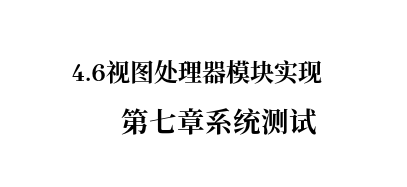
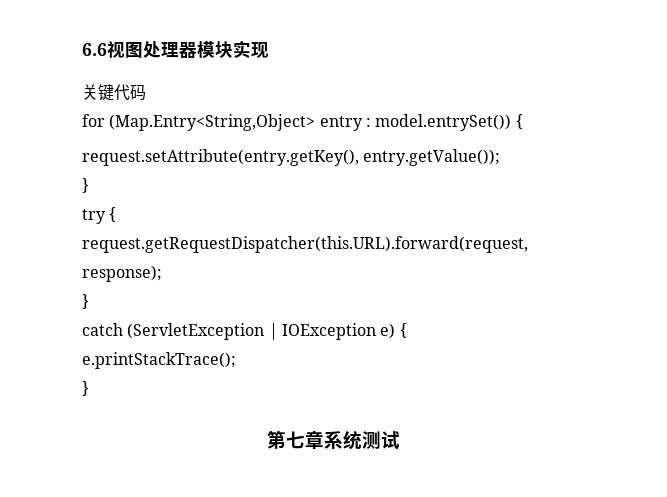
- 4.6视图处理器模块实现
+ 6.6视图处理器模块实现
+ 关键代码
+ for (Map.Entry<String,Object> entry : model.entrySet()) {
+ request.setAttribute(entry.getKey(), entry.getValue());
+ }
+ try {
+ request.getRequestDispatcher(this.URL).forward(request, response);
+ }
+ catch (ServletException | IOException e) {
+ e.printStackTrace();
+ }

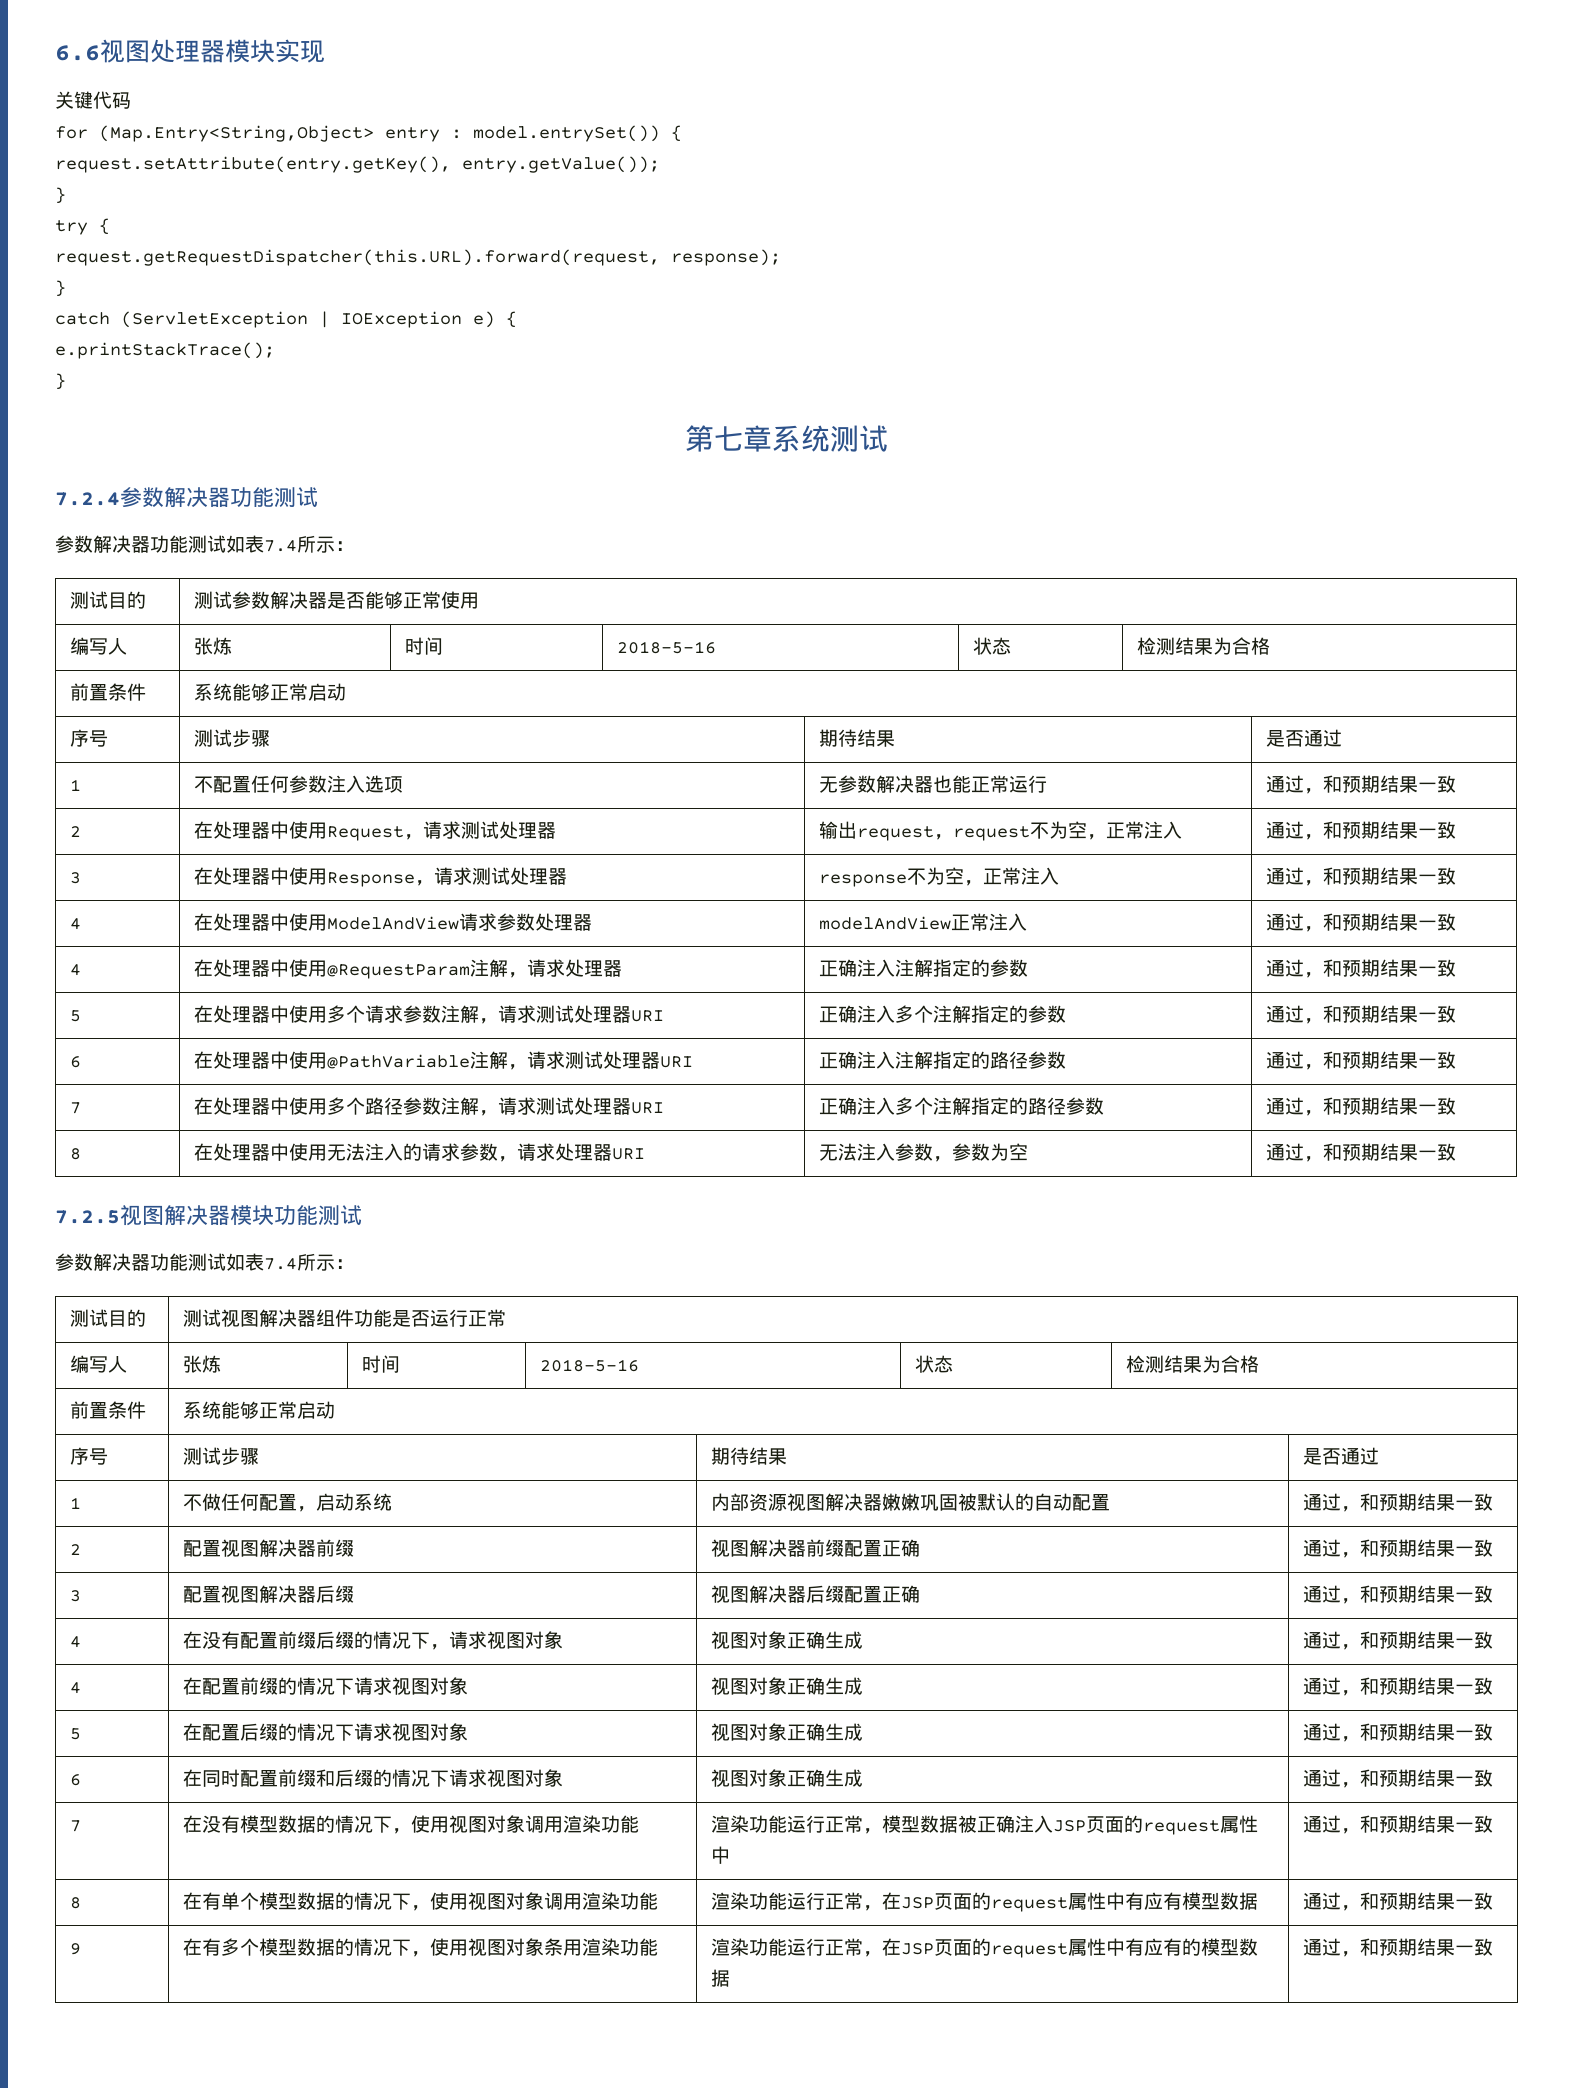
+ 7.2.4参数解决器功能测试
+ 参数解决器功能测试如表7.4所示：
+ 测试目的 | 测试参数解决器是否能够正常使用
+ 编写人 | 张炼 | 时间 | 2018-5-16 | 状态 | 检测结果为合格
+ 前置条件 | 系统能够正常启动
+ 序号 | 测试步骤 | 期待结果 | 是否通过
+ 1 | 不配置任何参数注入选项 | 无参数解决器也能正常运行 | 通过，和预期结果一致
+ 2 | 在处理器中使用Request，请求测试处理器 | 输出request，request不为空，正常注入 | 通过，和预期结果一致
+ 3 | 在处理器中使用Response，请求测试处理器 | response不为空，正常注入 | 通过，和预期结果一致
+ 4 | 在处理器中使用ModelAndView请求参数处理器 | modelAndView正常注入 | 通过，和预期结果一致
+ 4 | 在处理器中使用@RequestParam注解，请求处理器 | 正确注入注解指定的参数 | 通过，和预期结果一致
+ 5 | 在处理器中使用多个请求参数注解，请求测试处理器URI | 正确注入多个注解指定的参数 | 通过，和预期结果一致
+ 6 | 在处理器中使用@PathVariable注解，请求测试处理器URI | 正确注入注解指定的路径参数 | 通过，和预期结果一致
+ 7 | 在处理器中使用多个路径参数注解，请求测试处理器URI | 正确注入多个注解指定的路径参数 | 通过，和预期结果一致
+ 8 | 在处理器中使用无法注入的请求参数，请求处理器URI | 无法注入参数，参数为空 | 通过，和预期结果一致
+ 7.2.5视图解决器模块功能测试
+ 参数解决器功能测试如表7.4所示：
+ 测试目的 | 测试视图解决器组件功能是否运行正常
+ 编写人 | 张炼 | 时间 | 2018-5-16 | 状态 | 检测结果为合格
+ 前置条件 | 系统能够正常启动
+ 序号 | 测试步骤 | 期待结果 | 是否通过
+ 1 | 不做任何配置，启动系统 | 内部资源视图解决器嫩嫩巩固被默认的自动配置 | 通过，和预期结果一致
+ 2 | 配置视图解决器前缀 | 视图解决器前缀配置正确 | 通过，和预期结果一致
+ 3 | 配置视图解决器后缀 | 视图解决器后缀配置正确 | 通过，和预期结果一致
+ 4 | 在没有配置前缀后缀的情况下，请求视图对象 | 视图对象正确生成 | 通过，和预期结果一致
+ 4 | 在配置前缀的情况下请求视图对象 | 视图对象正确生成 | 通过，和预期结果一致
+ 5 | 在配置后缀的情况下请求视图对象 | 视图对象正确生成 | 通过，和预期结果一致
+ 6 | 在同时配置前缀和后缀的情况下请求视图对象 | 视图对象正确生成 | 通过，和预期结果一致
+ 7 | 在没有模型数据的情况下，使用视图对象调用渲染功能 | 渲染功能运行正常，模型数据被正确注入JSP页面的request属性中 | 通过，和预期结果一致
+ 8 | 在有单个模型数据的情况下，使用视图对象调用渲染功能 | 渲染功能运行正常，在JSP页面的request属性中有应有模型数据 | 通过，和预期结果一致
+ 9 | 在有多个模型数据的情况下，使用视图对象条用渲染功能 | 渲染功能运行正常，在JSP页面的request属性中有应有的模型数据 | 通过，和预期结果一致

